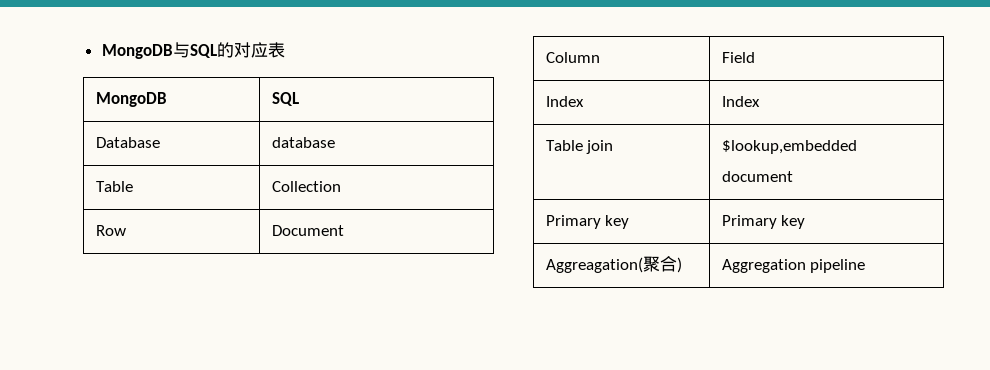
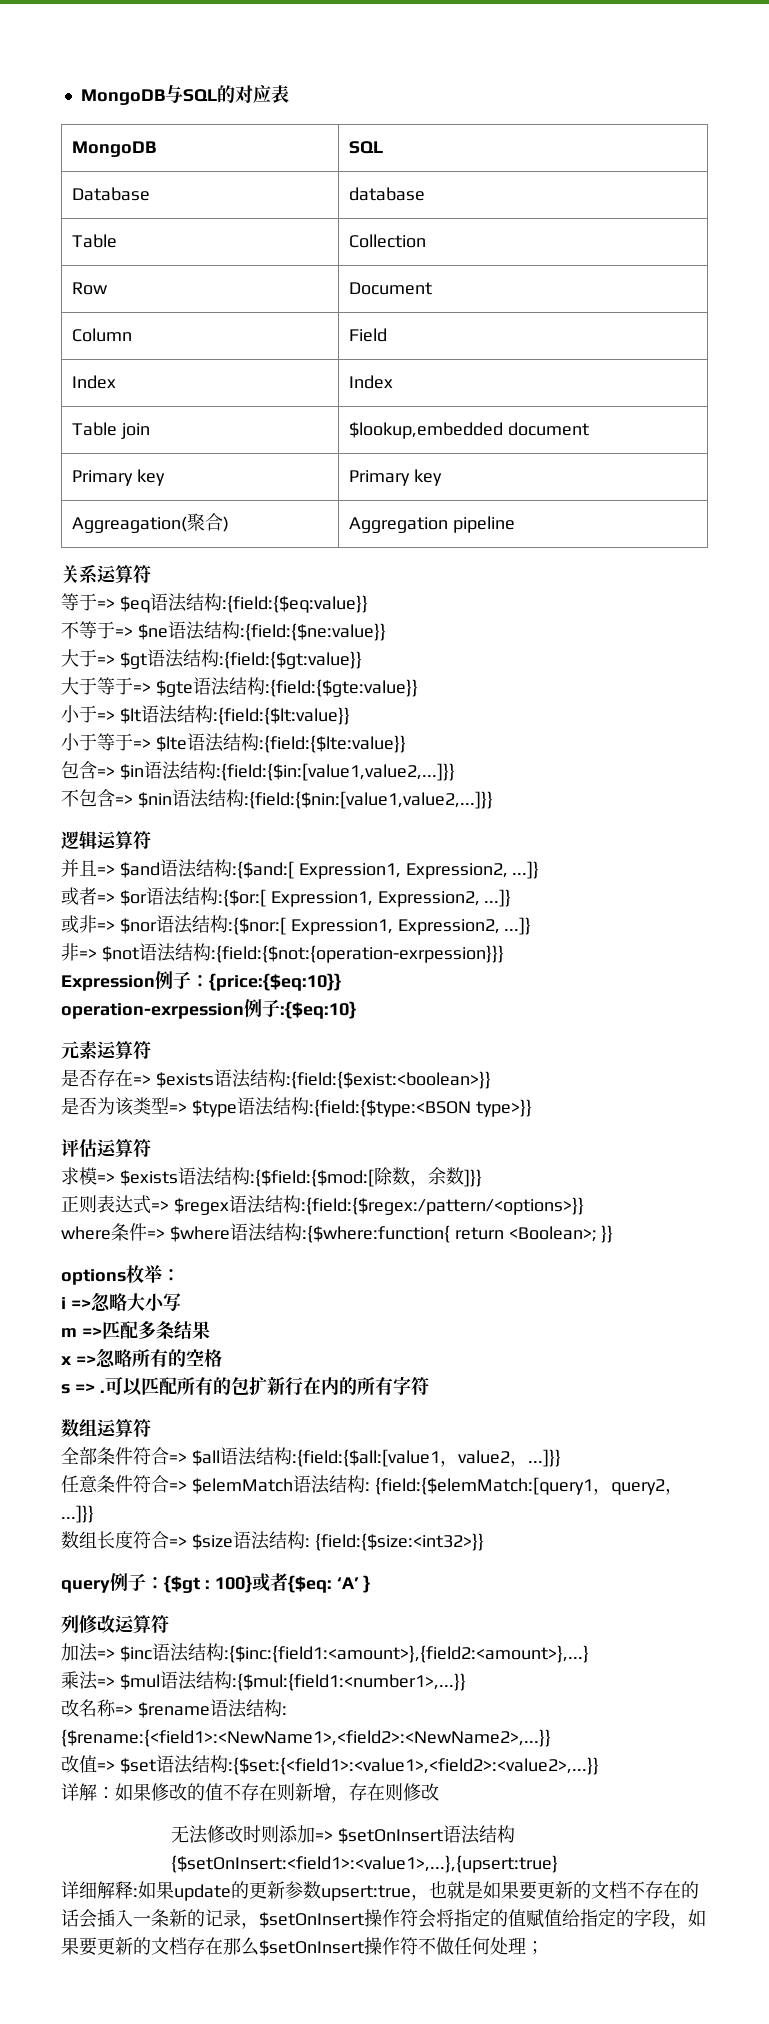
+ 关系运算符
+ 等于=> $eq语法结构:{field:{$eq:value}}
+ 不等于=> $ne语法结构:{field:{$ne:value}}
+ 大于=> $gt语法结构:{field:{$gt:value}}
+ 大于等于=> $gte语法结构:{field:{$gte:value}}
+ 小于=> $lt语法结构:{field:{$lt:value}}
+ 小于等于=> $lte语法结构:{field:{$lte:value}}
+ 包含=> $in语法结构:{field:{$in:[value1,value2,...]}}
+ 不包含=> $nin语法结构:{field:{$nin:[value1,value2,...]}}
+ 逻辑运算符
+ 并且=> $and语法结构:{$and:[ Expression1, Expression2, ...]}
+ 或者=> $or语法结构:{$or:[ Expression1, Expression2, ...]}
+ 或非=> $nor语法结构:{$nor:[ Expression1, Expression2, ...]}
+ 非=> $not语法结构:{field:{$not:{operation-exrpession}}}
+ Expression例子：{price:{$eq:10}}
+ operation-exrpession例子:{$eq:10}
+ 元素运算符
+ 是否存在=> $exists语法结构:{field:{$exist:<boolean>}}
+ 是否为该类型=> $type语法结构:{field:{$type:<BSON type>}}
+ 评估运算符
+ 求模=> $exists语法结构:{$field:{$mod:[除数，余数]}}
+ 正则表达式=> $regex语法结构:{field:{$regex:/pattern/<options>}}
+ where条件=> $where语法结构:{$where:function{ return <Boolean>; }}
+ options枚举：
+ i =>忽略大小写
+ m =>匹配多条结果
+ x =>忽略所有的空格
+ s => .可以匹配所有的包扩新行在内的所有字符
+ 数组运算符
+ 全部条件符合=> $all语法结构:{field:{$all:[value1，value2，...]}}
+ 任意条件符合=> $elemMatch语法结构: {field:{$elemMatch:[query1，query2，...]}}
+ 数组长度符合=> $size语法结构: {field:{$size:<int32>}}
+ query例子：{$gt : 100}或者{$eq: ‘A’ }
+ 列修改运算符
+ 加法=> $inc语法结构:{$inc:{field1:<amount>},{field2:<amount>},...}
+ 乘法=> $mul语法结构:{$mul:{field1:<number1>,...}}
+ 改名称=> $rename语法结构: {$rename:{<field1>:<NewName1>,<field2>:<NewName2>,...}}
+ 改值=> $set语法结构:{$set:{<field1>:<value1>,<field2>:<value2>,...}}
+ 详解：如果修改的值不存在则新增，存在则修改
+ 无法修改时则添加=> $setOnInsert语法结构{$setOnInsert:<field1>:<value1>,...},{upsert:true}
+ 详细解释:如果update的更新参数upsert:true，也就是如果要更新的文档不存在的话会插入一条新的记录，$setOnInsert操作符会将指定的值赋值给指定的字段，如果要更新的文档存在那么$setOnInsert操作符不做任何处理；

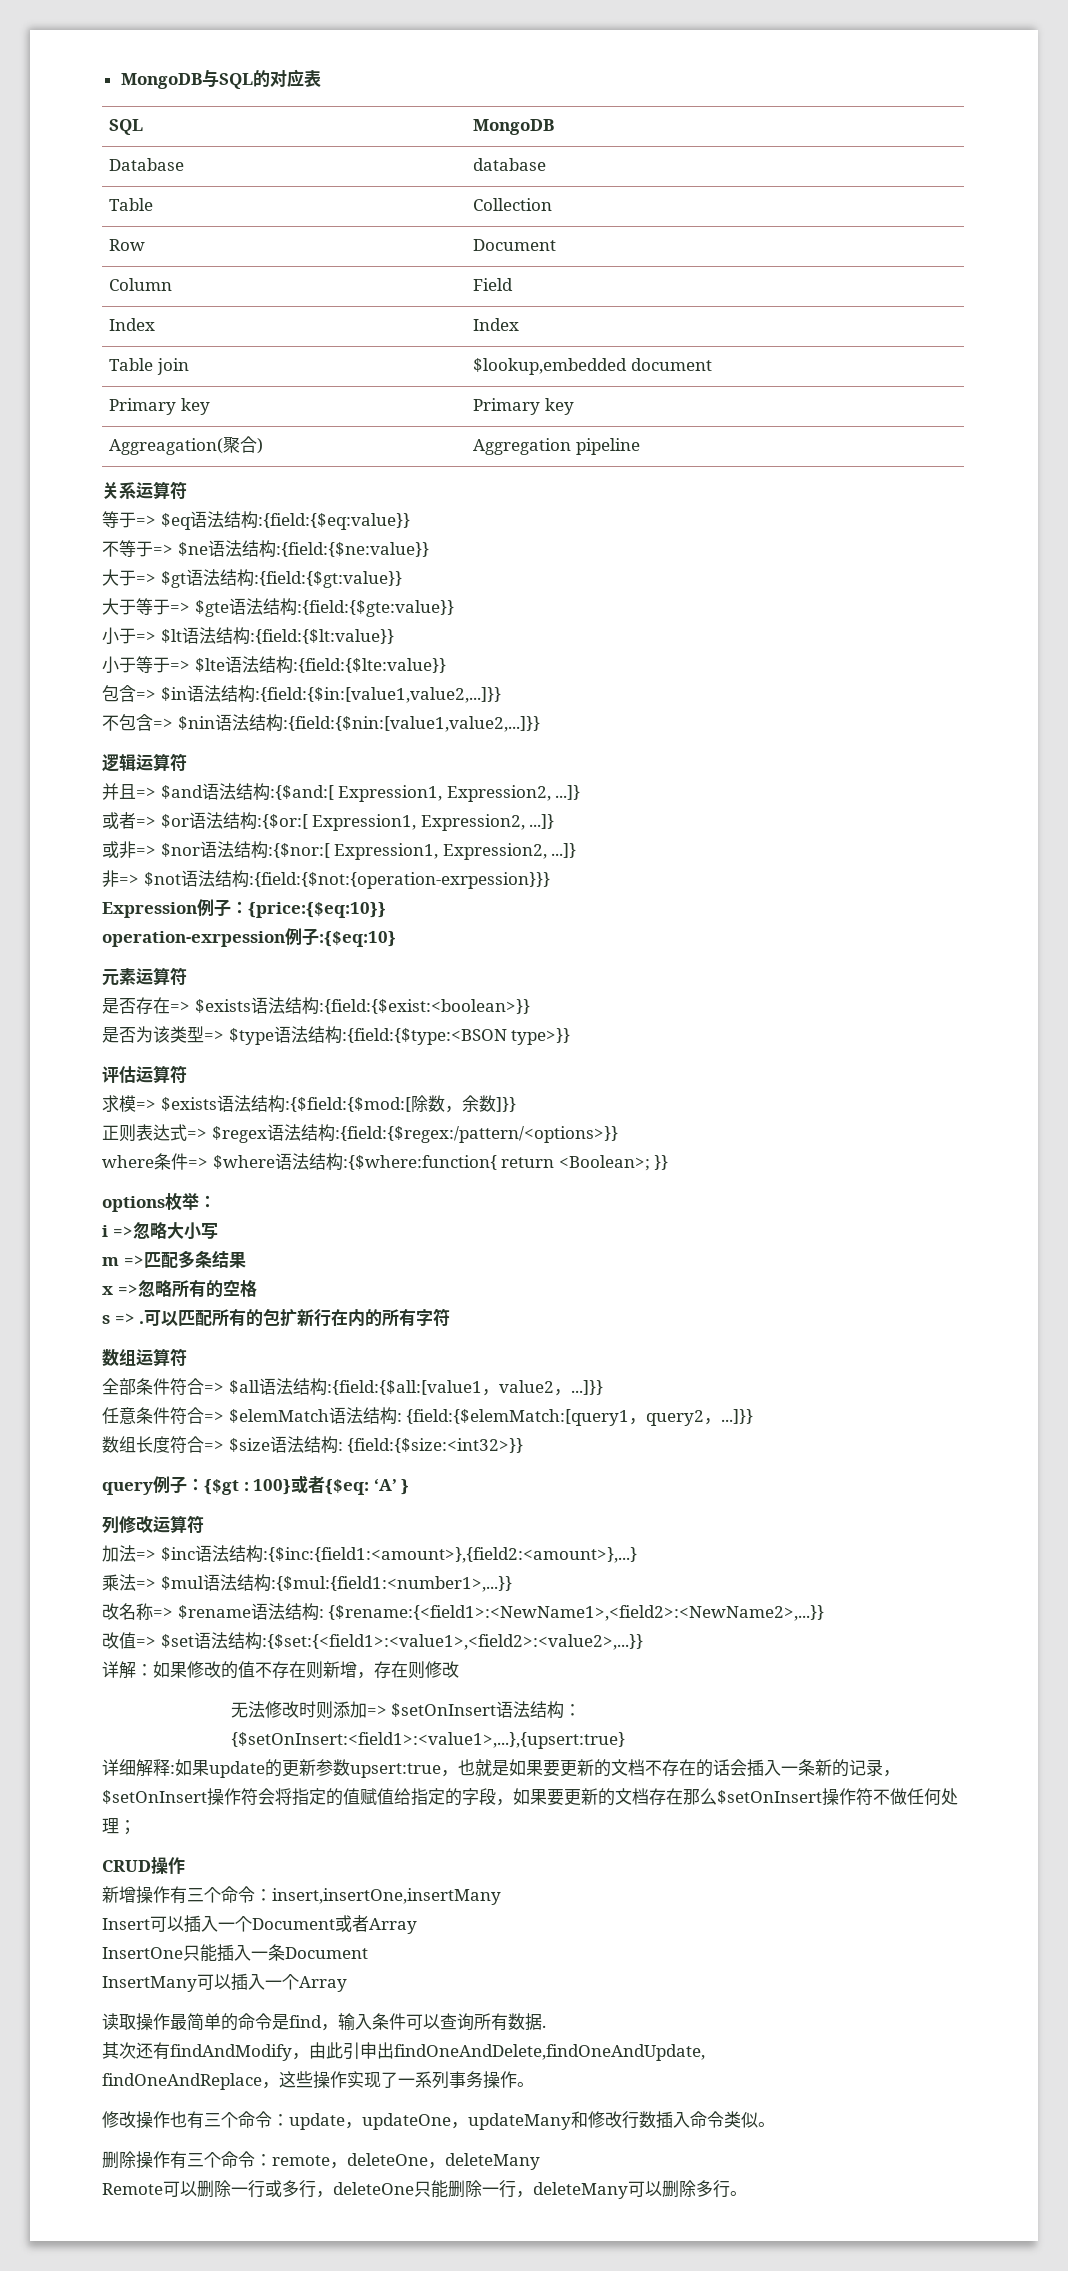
- MongoDB | SQL
+ SQL | MongoDB
- 无法修改时则添加=> $setOnInsert语法结构{$setOnInsert:<field1>:<value1>,...},{upsert:true}
+ 无法修改时则添加=> $setOnInsert语法结构：{$setOnInsert:<field1>:<value1>,...},{upsert:true}
+ CRUD操作
+ 新增操作有三个命令：insert,insertOne,insertMany
+ Insert可以插入一个Document或者Array
+ InsertOne只能插入一条Document
+ InsertMany可以插入一个Array
+ 读取操作最简单的命令是find，输入条件可以查询所有数据.
+ 其次还有findAndModify，由此引申出findOneAndDelete,findOneAndUpdate,
+ findOneAndReplace，这些操作实现了一系列事务操作。
+ 修改操作也有三个命令：update，updateOne，updateMany和修改行数插入命令类似。
+ 删除操作有三个命令：remote，deleteOne，deleteMany
+ Remote可以删除一行或多行，deleteOne只能删除一行，deleteMany可以删除多行。

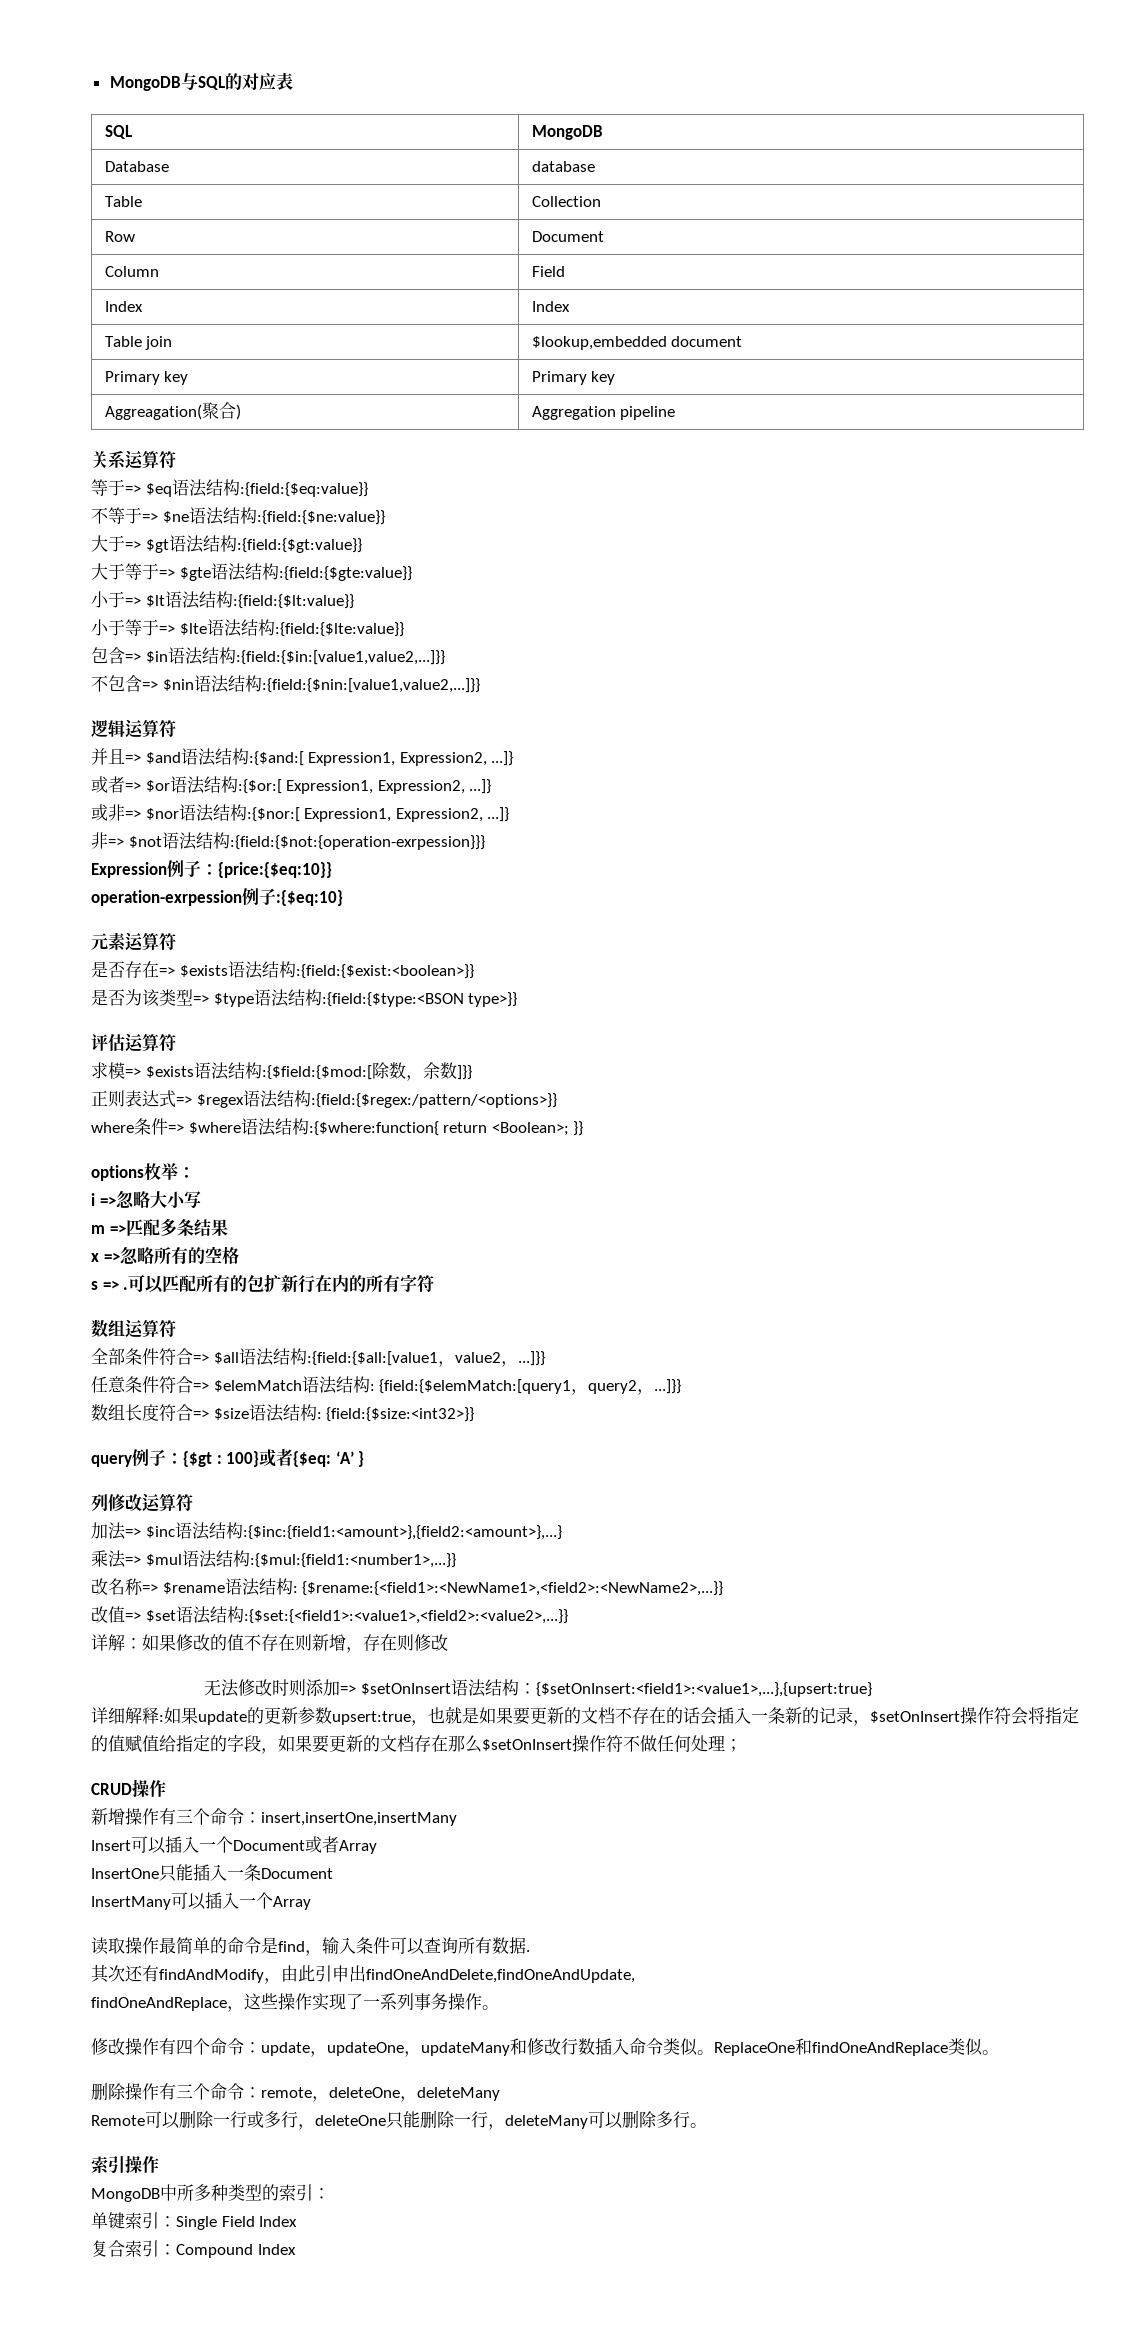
- 修改操作也有三个命令：update，updateOne，updateMany和修改行数插入命令类似。
+ 修改操作有四个命令：update，updateOne，updateMany和修改行数插入命令类似。ReplaceOne和findOneAndReplace类似。
+ 索引操作
+ MongoDB中所多种类型的索引：
+ 单键索引：Single Field Index
+ 复合索引：Compound Index

